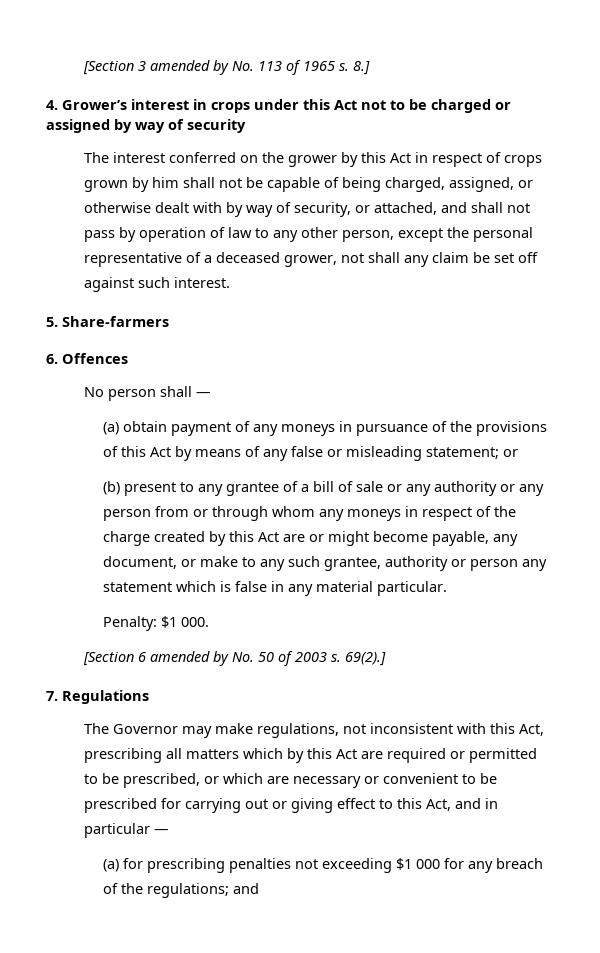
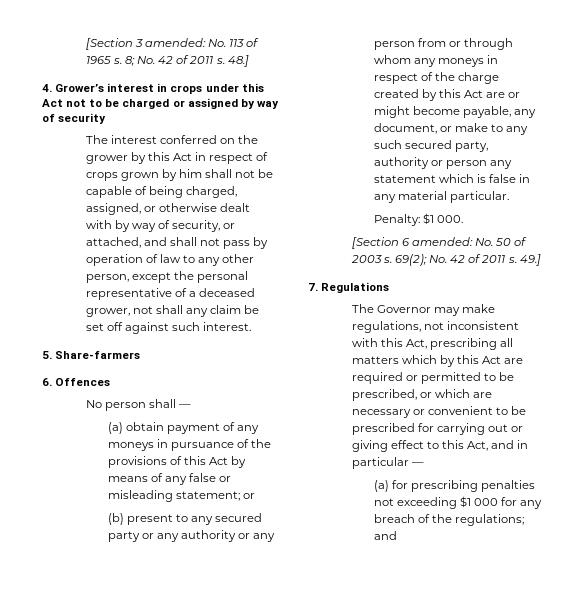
- [Section 3 amended by No. 113 of 1965 s.
+ [Section 3 amended: No. 113 of 1965 s.
- 8.]
+ 8; No. 42 of 2011 s. 48.]
- (b) present to any grantee of a bill of sale or any authority or any person from or through whom any moneys in respect of the charge created by this Act are or might become payable, any document, or make to any such grantee, authority or person any statement which is false in any material particular.
+ (b) present to any secured party or any authority or any person from or through whom any moneys in respect of the charge created by this Act are or might become payable, any document, or make to any such secured party, authority or person any statement which is false in any material particular.
- [Section 6 amended by No. 50 of 2003 s.
+ [Section 6 amended: No. 50 of 2003 s.
- 69(2).]
+ 69(2); No. 42 of 2011 s. 49.]

